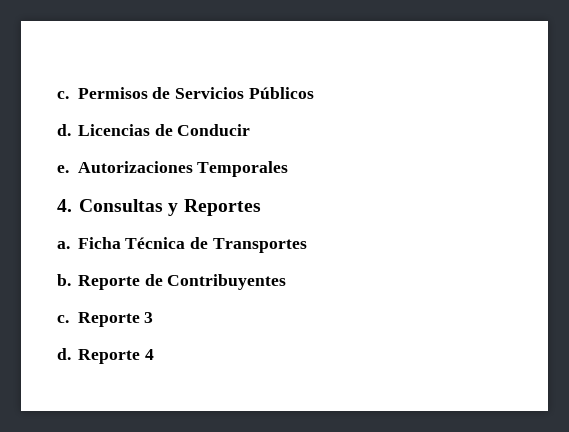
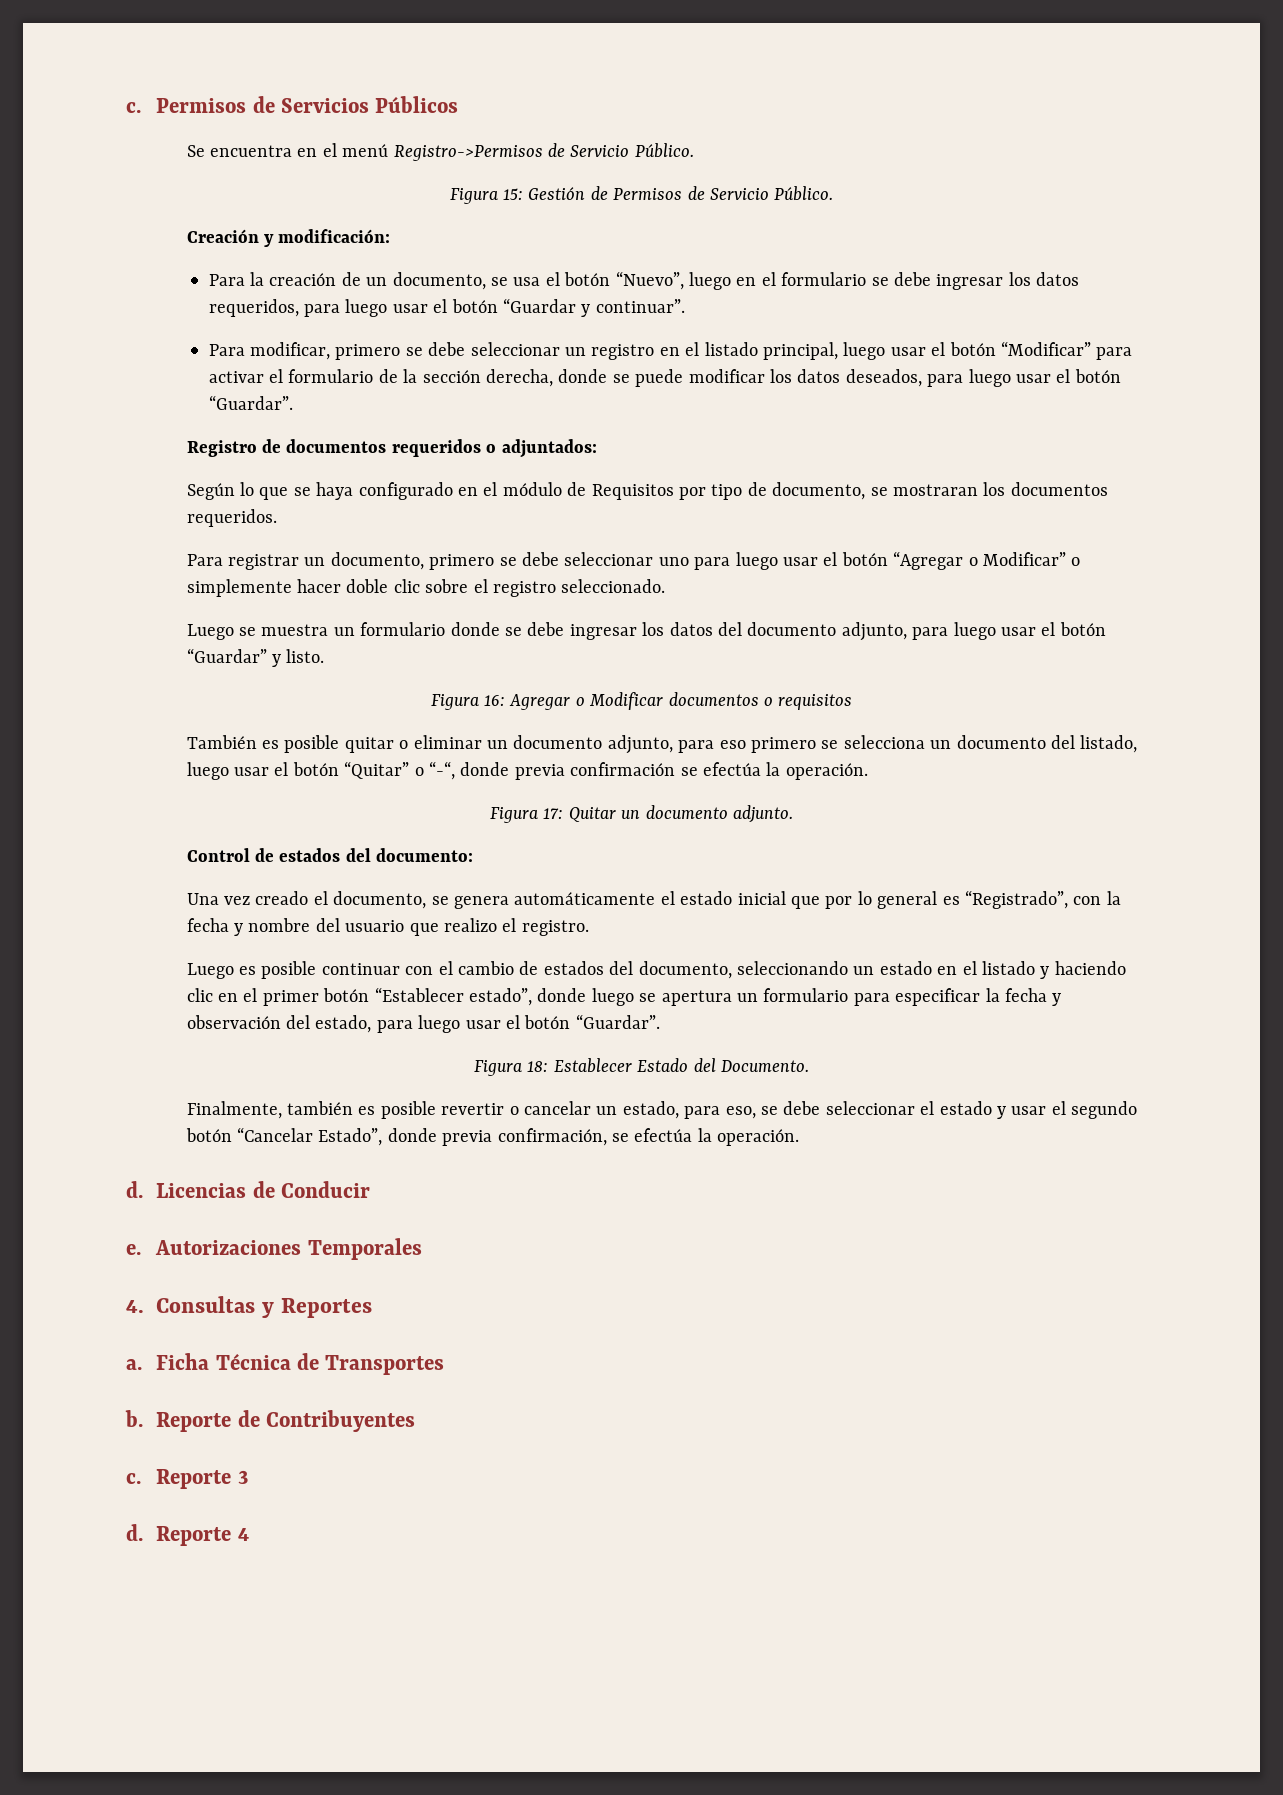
+ Se encuentra en el menú Registro->Permisos de Servicio Público.
+ Figura 15: Gestión de Permisos de Servicio Público.
+ Creación y modificación:
+ Para la creación de un documento, se usa el botón “Nuevo”, luego en el formulario se debe ingresar los datos requeridos, para luego usar el botón “Guardar y continuar”.
+ Para modificar, primero se debe seleccionar un registro en el listado principal, luego usar el botón “Modificar” para activar el formulario de la sección derecha, donde se puede modificar los datos deseados, para luego usar el botón “Guardar”.
+ Registro de documentos requeridos o adjuntados:
+ Según lo que se haya configurado en el módulo de Requisitos por tipo de documento, se mostraran los documentos requeridos.
+ Para registrar un documento, primero se debe seleccionar uno para luego usar el botón “Agregar o Modificar” o simplemente hacer doble clic sobre el registro seleccionado.
+ Luego se muestra un formulario donde se debe ingresar los datos del documento adjunto, para luego usar el botón “Guardar” y listo.
+ Figura 16: Agregar o Modificar documentos o requisitos
+ También es posible quitar o eliminar un documento adjunto, para eso primero se selecciona un documento del listado, luego usar el botón “Quitar” o “-“, donde previa confirmación se efectúa la operación.
+ Figura 17: Quitar un documento adjunto.
+ Control de estados del documento:
+ Una vez creado el documento, se genera automáticamente el estado inicial que por lo general es “Registrado”, con la fecha y nombre del usuario que realizo el registro.
+ Luego es posible continuar con el cambio de estados del documento, seleccionando un estado en el listado y haciendo clic en el primer botón “Establecer estado”, donde luego se apertura un formulario para especificar la fecha y observación del estado, para luego usar el botón “Guardar”.
+ Figura 18: Establecer Estado del Documento.
+ Finalmente, también es posible revertir o cancelar un estado, para eso, se debe seleccionar el estado y usar el segundo botón “Cancelar Estado”, donde previa confirmación, se efectúa la operación.

